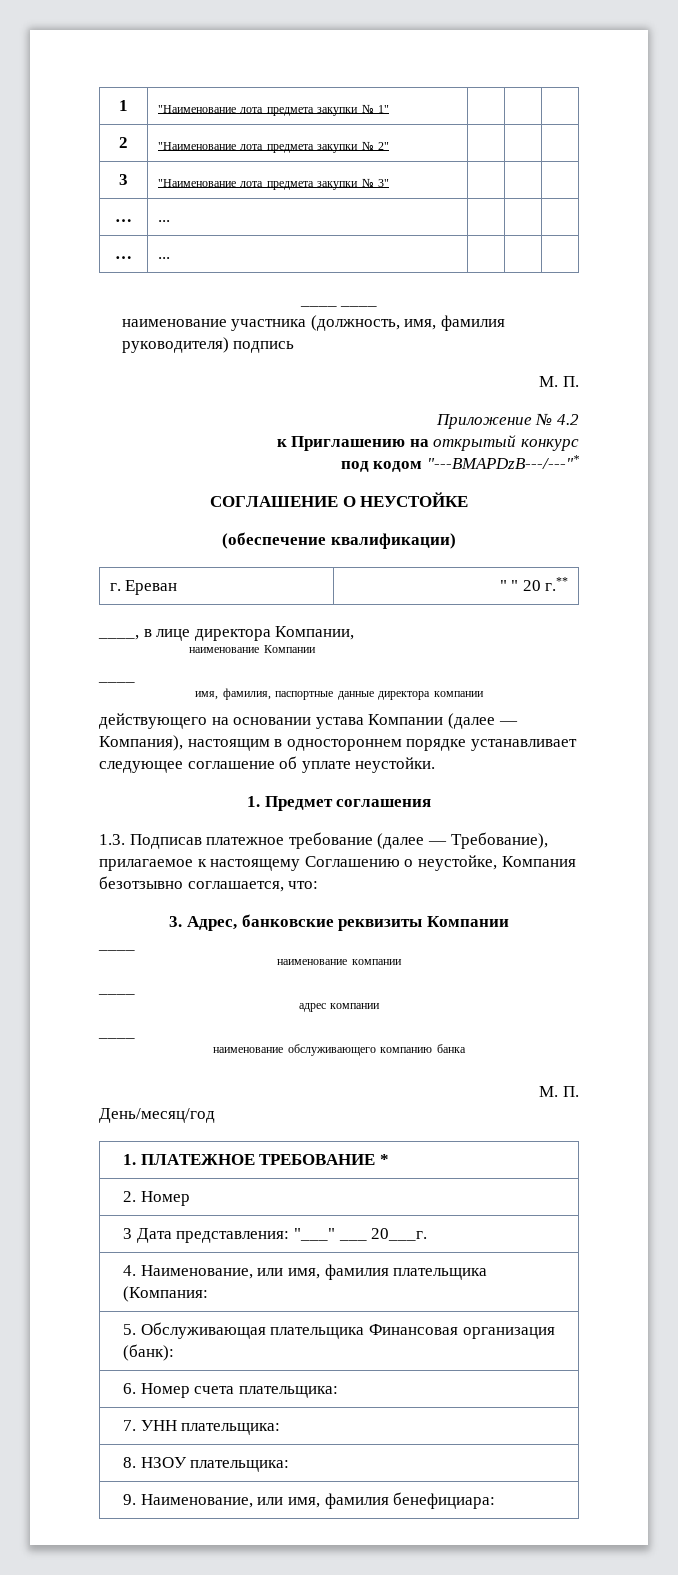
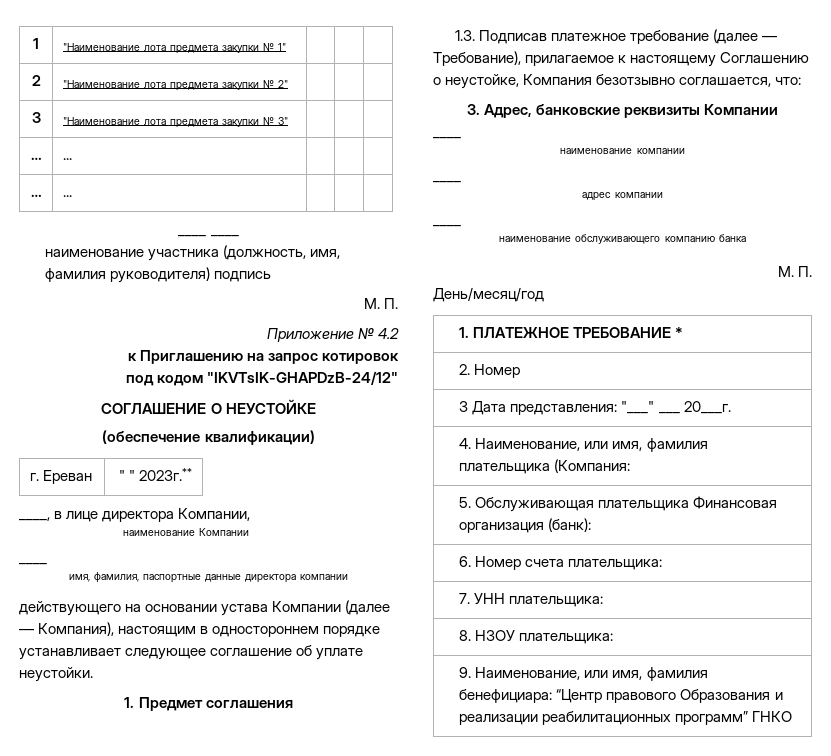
- к Приглашению на открытый конкурс
+ к Приглашению на запрос котировок
- под кодом "---BMAPDzB---/---"*
+ под кодом "IKVTsIK-GHAPDzB-24/12"
- г. Ереван | " " 20 г.**
+ г. Ереван | " " 2023г.**
- 9. Наименование, или имя, фамилия бенефициара:
+ 9. Наименование, или имя, фамилия бенефициара: “Центр правового Образования и реализации реабилитационных программ” ГНКО

